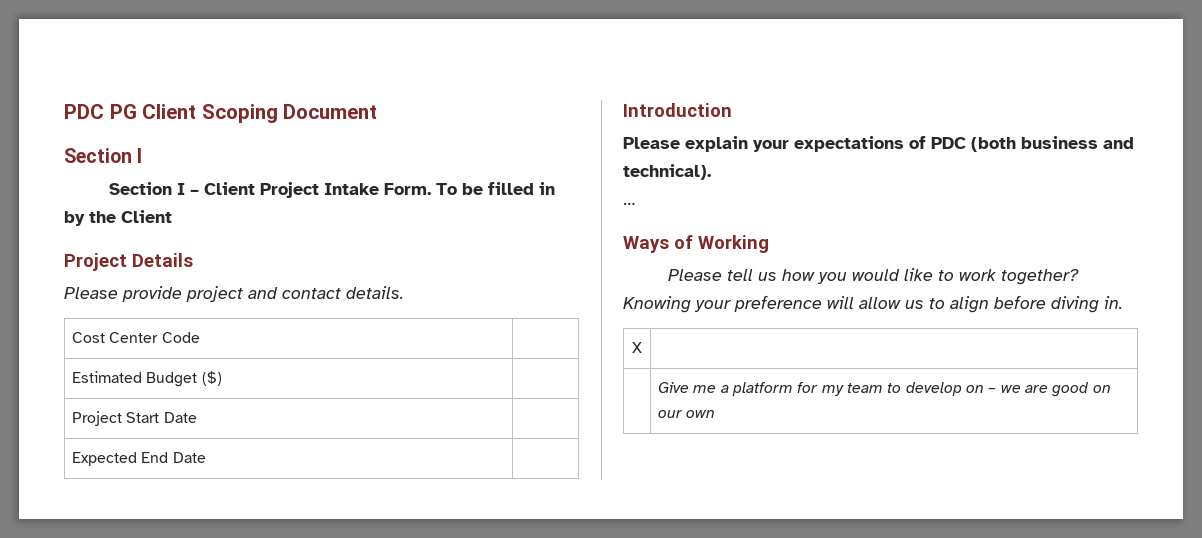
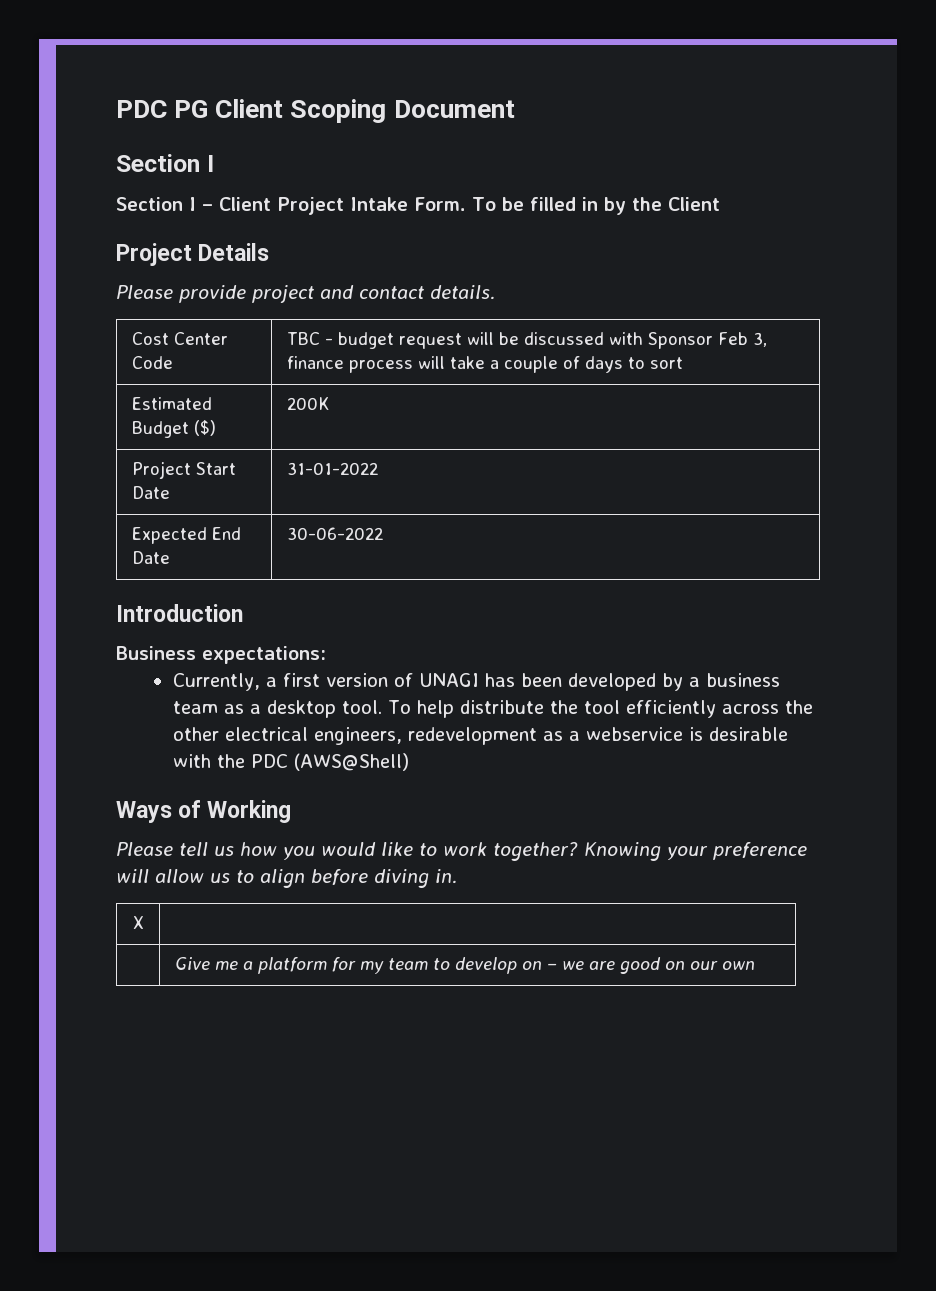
- Cost Center Code |
+ Cost Center Code | TBC - budget request will be discussed with Sponsor Feb 3, finance process will take a couple of days to sort
- Estimated Budget ($) |
+ Estimated Budget ($) | 200K
- Project Start Date |
+ Project Start Date | 31-01-2022
- Expected End Date |
+ Expected End Date | 30-06-2022
- Please explain your expectations of PDC (both business and technical).
- …
+ Business expectations:
+ Currently, a first version of UNAGI has been developed by a business team as a desktop tool. To help distribute the tool efficiently across the other electrical engineers, redevelopment as a webservice is desirable with the PDC (AWS@Shell)

